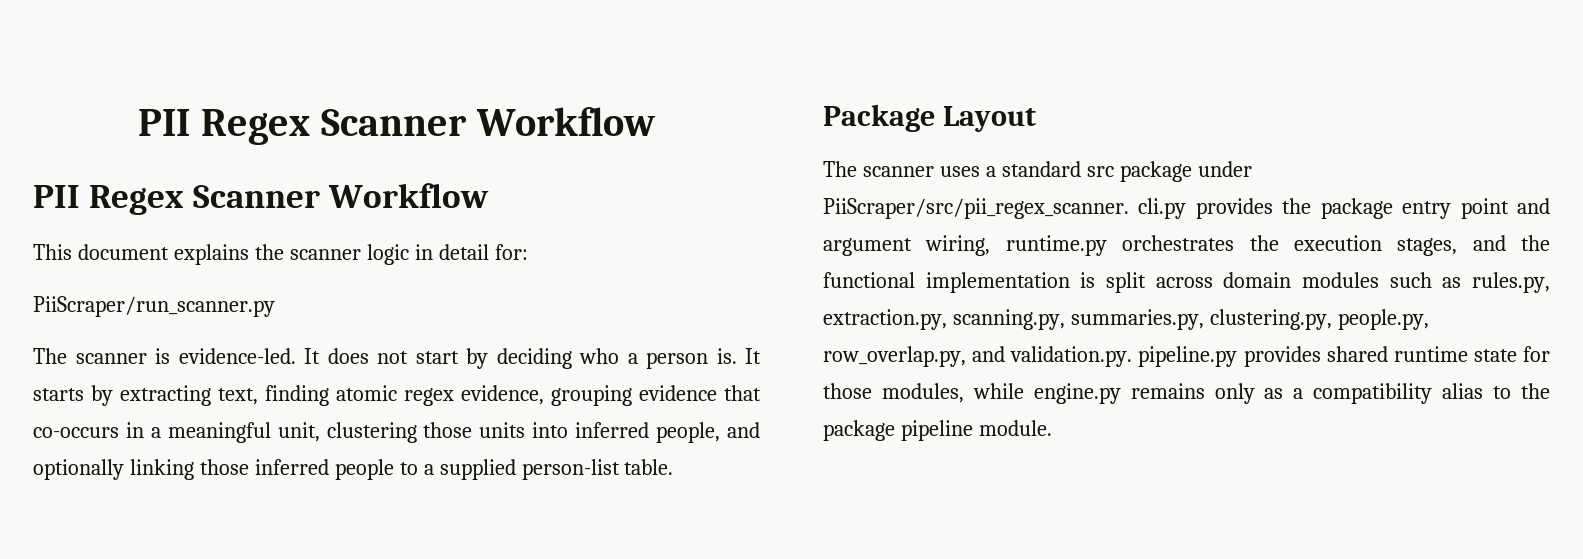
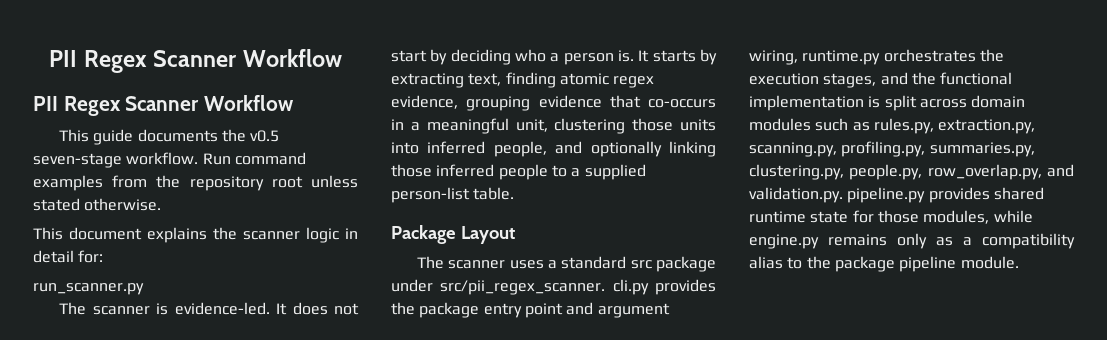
+ This guide documents the v0.5 seven-stage workflow. Run command examples from the repository root unless stated otherwise.
- PiiScraper/run_scanner.py
+ run_scanner.py
- The scanner uses a standard src package under PiiScraper/src/pii_regex_scanner. cli.py provides the package entry point and argument wiring, runtime.py orchestrates the execution stages, and the functional implementation is split across domain modules such as rules.py, extraction.py, scanning.py, summaries.py, clustering.py, people.py, row_overlap.py, and validation.py. pipeline.py provides shared runtime state for those modules, while engine.py remains only as a compatibility alias to the package pipeline module.
+ The scanner uses a standard src package under src/pii_regex_scanner. cli.py provides the package entry point and argument wiring, runtime.py orchestrates the execution stages, and the functional implementation is split across domain modules such as rules.py, extraction.py, scanning.py, profiling.py, summaries.py, clustering.py, people.py, row_overlap.py, and validation.py. pipeline.py provides shared runtime state for those modules, while engine.py remains only as a compatibility alias to the package pipeline module.

